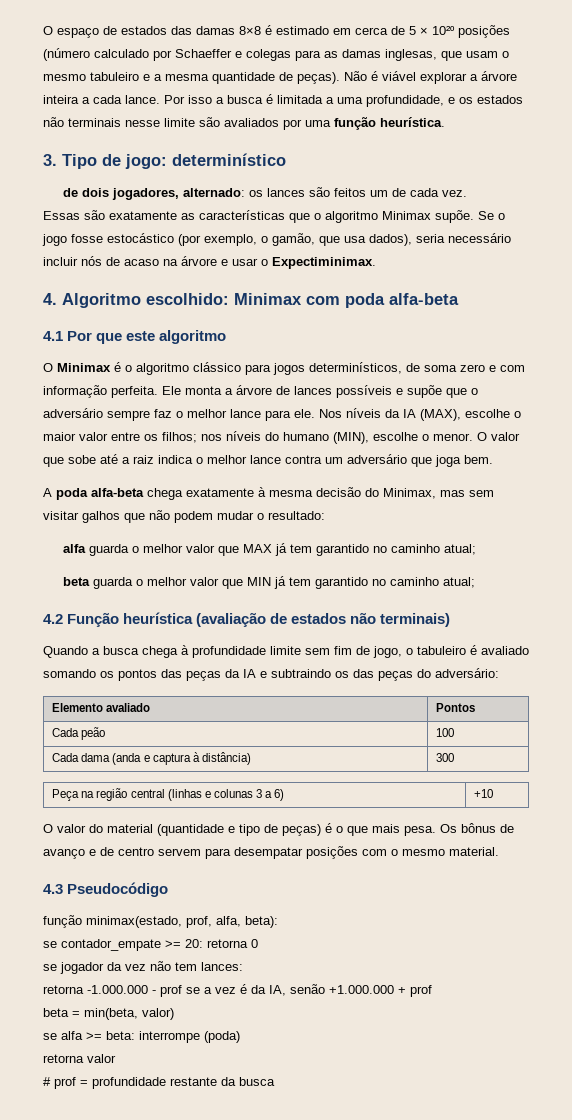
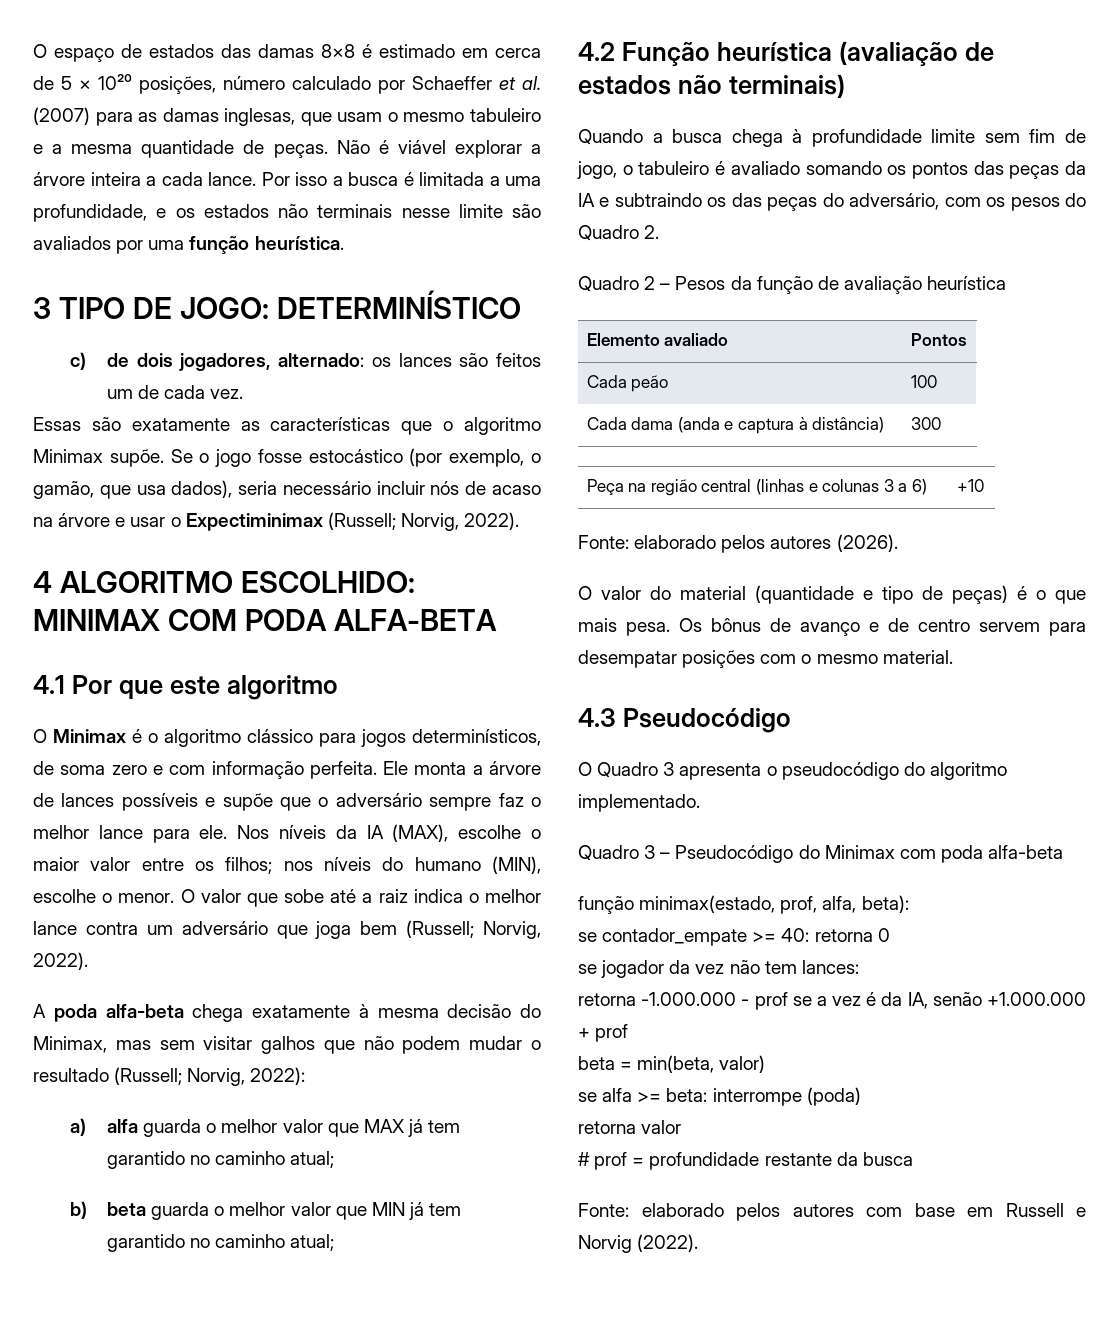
- O espaço de estados das damas 8×8 é estimado em cerca de 5 × 10²⁰ posições (número calculado por Schaeffer e colegas para as damas inglesas, que usam o mesmo tabuleiro e a mesma quantidade de peças).
+ O espaço de estados das damas 8×8 é estimado em cerca de 5 × 10²⁰ posições, número calculado por Schaeffer et al. (2007) para as damas inglesas, que usam o mesmo tabuleiro e a mesma quantidade de peças.
- 3. Tipo de jogo: determinístico
- de dois jogadores, alternado: os lances são feitos um de cada vez.
+ 3 TIPO DE JOGO: DETERMINÍSTICO
+ c) de dois jogadores, alternado: os lances são feitos um de cada vez.
- Se o jogo fosse estocástico (por exemplo, o gamão, que usa dados), seria necessário incluir nós de acaso na árvore e usar o Expectiminimax.
- 4. Algoritmo escolhido: Minimax com poda alfa-beta
+ Se o jogo fosse estocástico (por exemplo, o gamão, que usa dados), seria necessário incluir nós de acaso na árvore e usar o Expectiminimax (Russell; Norvig, 2022).
+ 4 ALGORITMO ESCOLHIDO: MINIMAX COM PODA ALFA-BETA
- O valor que sobe até a raiz indica o melhor lance contra um adversário que joga bem.
+ O valor que sobe até a raiz indica o melhor lance contra um adversário que joga bem (Russell; Norvig, 2022).
- A poda alfa-beta chega exatamente à mesma decisão do Minimax, mas sem visitar galhos que não podem mudar o resultado:
- alfa guarda o melhor valor que MAX já tem garantido no caminho atual;
+ A poda alfa-beta chega exatamente à mesma decisão do Minimax, mas sem visitar galhos que não podem mudar o resultado (Russell; Norvig, 2022):
+ a) alfa guarda o melhor valor que MAX já tem garantido no caminho atual;
- beta guarda o melhor valor que MIN já tem garantido no caminho atual;
+ b) beta guarda o melhor valor que MIN já tem garantido no caminho atual;
- Quando a busca chega à profundidade limite sem fim de jogo, o tabuleiro é avaliado somando os pontos das peças da IA e subtraindo os das peças do adversário:
+ Quando a busca chega à profundidade limite sem fim de jogo, o tabuleiro é avaliado somando os pontos das peças da IA e subtraindo os das peças do adversário, com os pesos do Quadro 2.
+ Quadro 2 – Pesos da função de avaliação heurística
+ Fonte: elaborado pelos autores (2026).
+ O Quadro 3 apresenta o pseudocódigo do algoritmo implementado.
+ Quadro 3 – Pseudocódigo do Minimax com poda alfa-beta
- se contador_empate >= 20: retorna 0
+ se contador_empate >= 40: retorna 0
+ Fonte: elaborado pelos autores com base em Russell e Norvig (2022).

